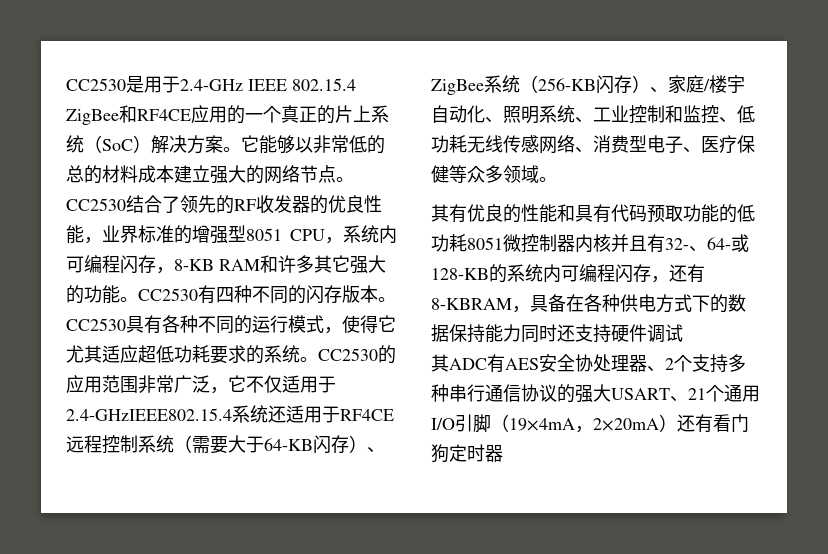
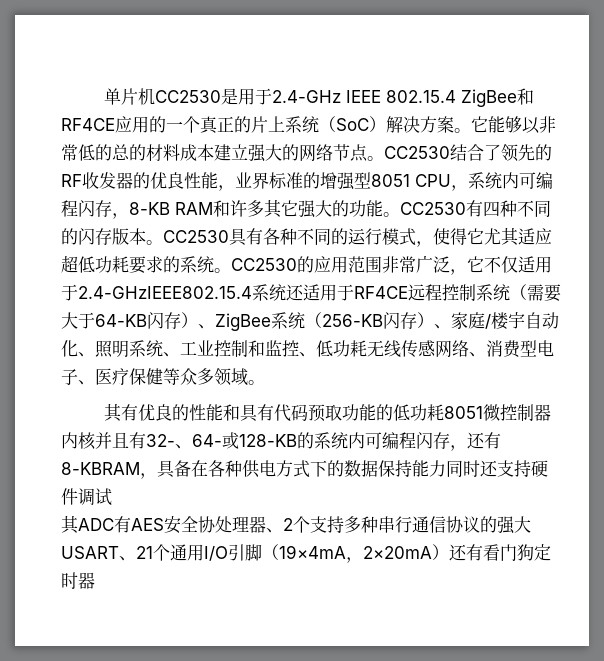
- CC2530是用于2.4-GHz IEEE 802.15.4 ZigBee和RF4CE应用的一个真正的片上系统（SoC）解决方案。
+ 单片机CC2530是用于2.4-GHz IEEE 802.15.4 ZigBee和RF4CE应用的一个真正的片上系统（SoC）解决方案。

